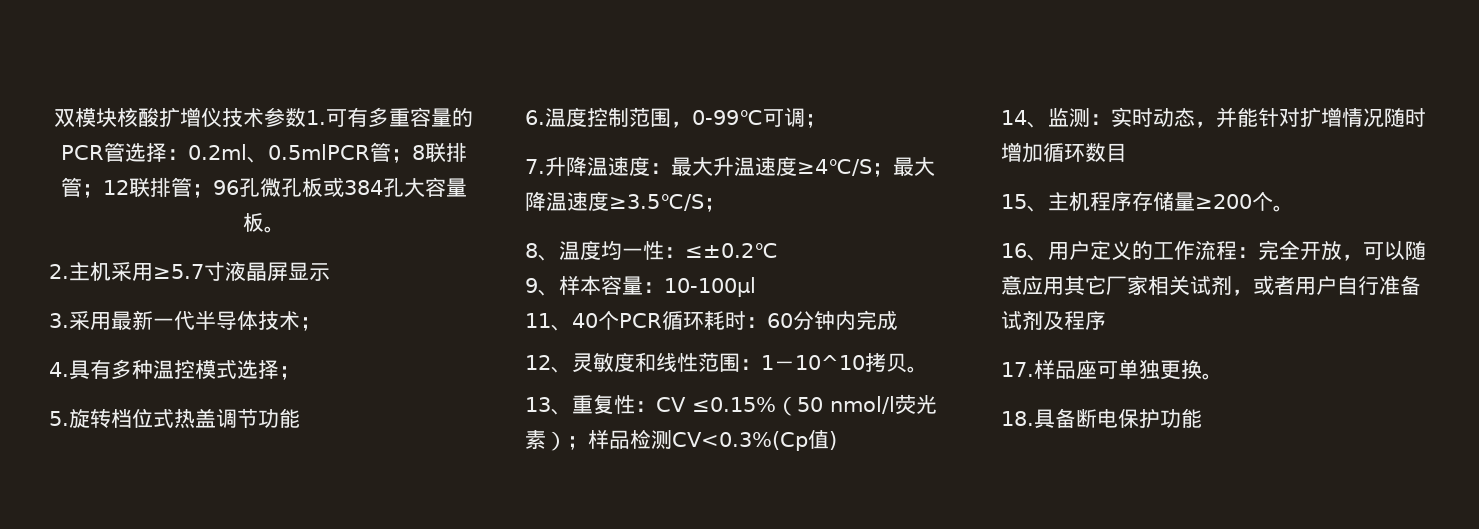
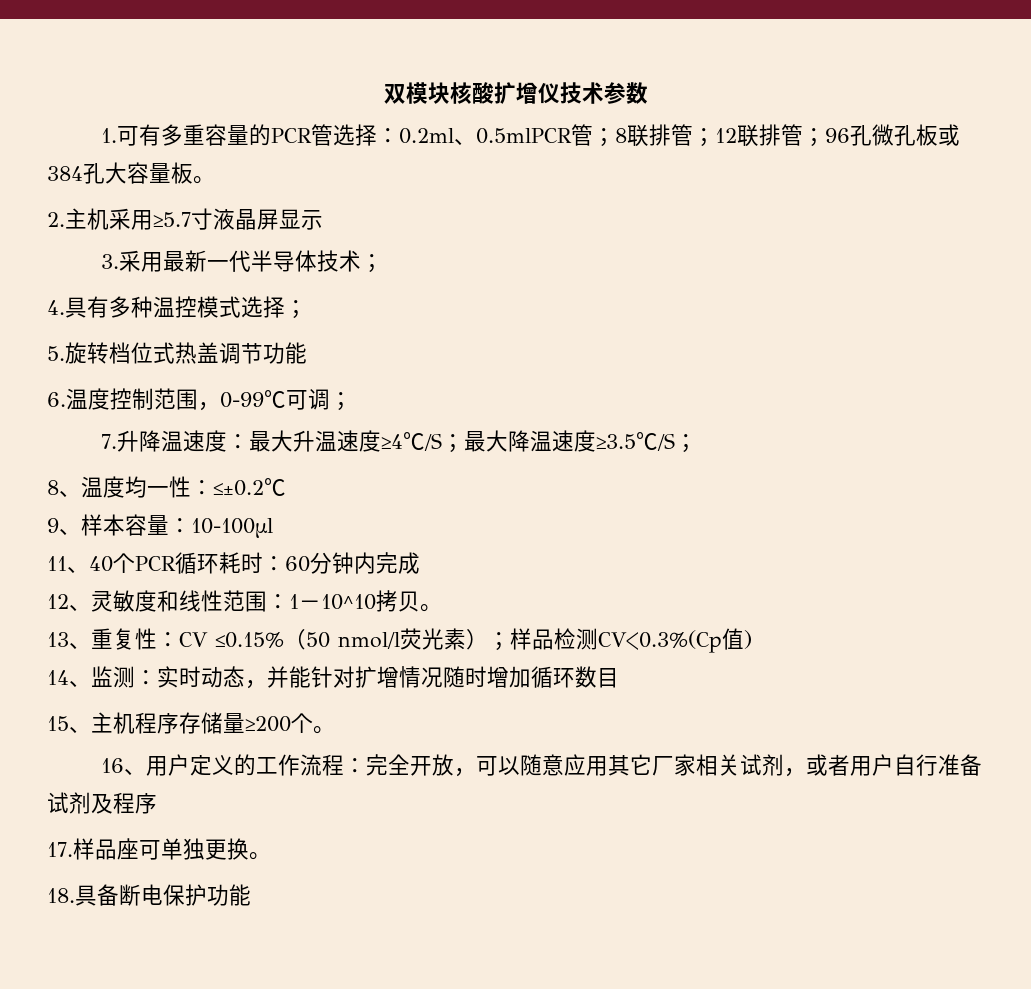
- 双模块核酸扩增仪技术参数1.可有多重容量的PCR管选择：0.2ml、0.5mlPCR管；8联排管；12联排管；96孔微孔板或384孔大容量板。
+ 双模块核酸扩增仪技术参数
+ 1.可有多重容量的PCR管选择：0.2ml、0.5mlPCR管；8联排管；12联排管；96孔微孔板或384孔大容量板。

